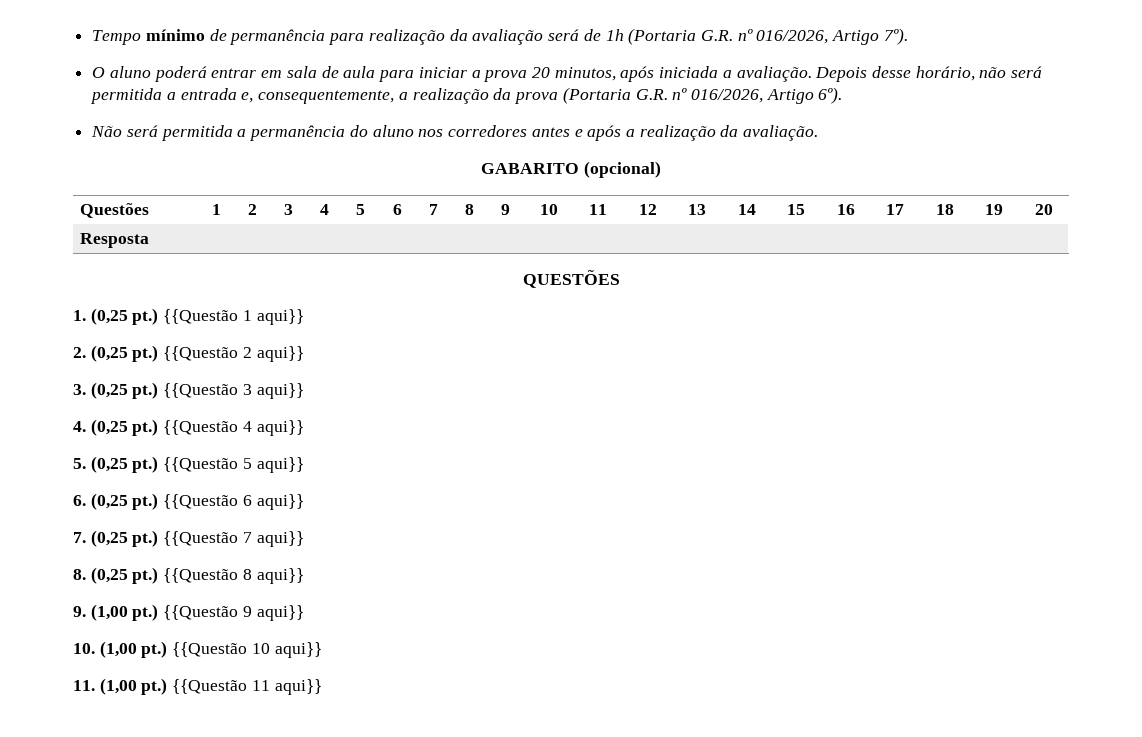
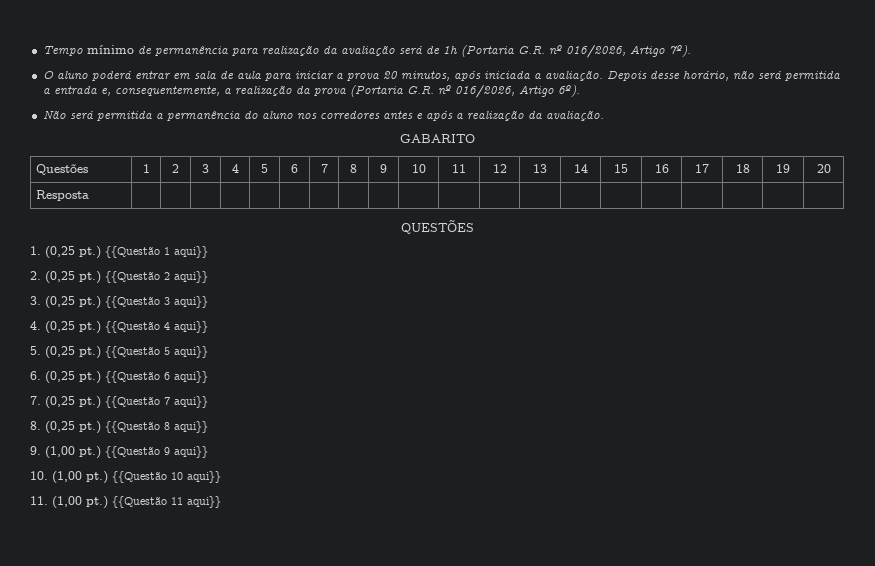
- GABARITO (opcional)
+ GABARITO

